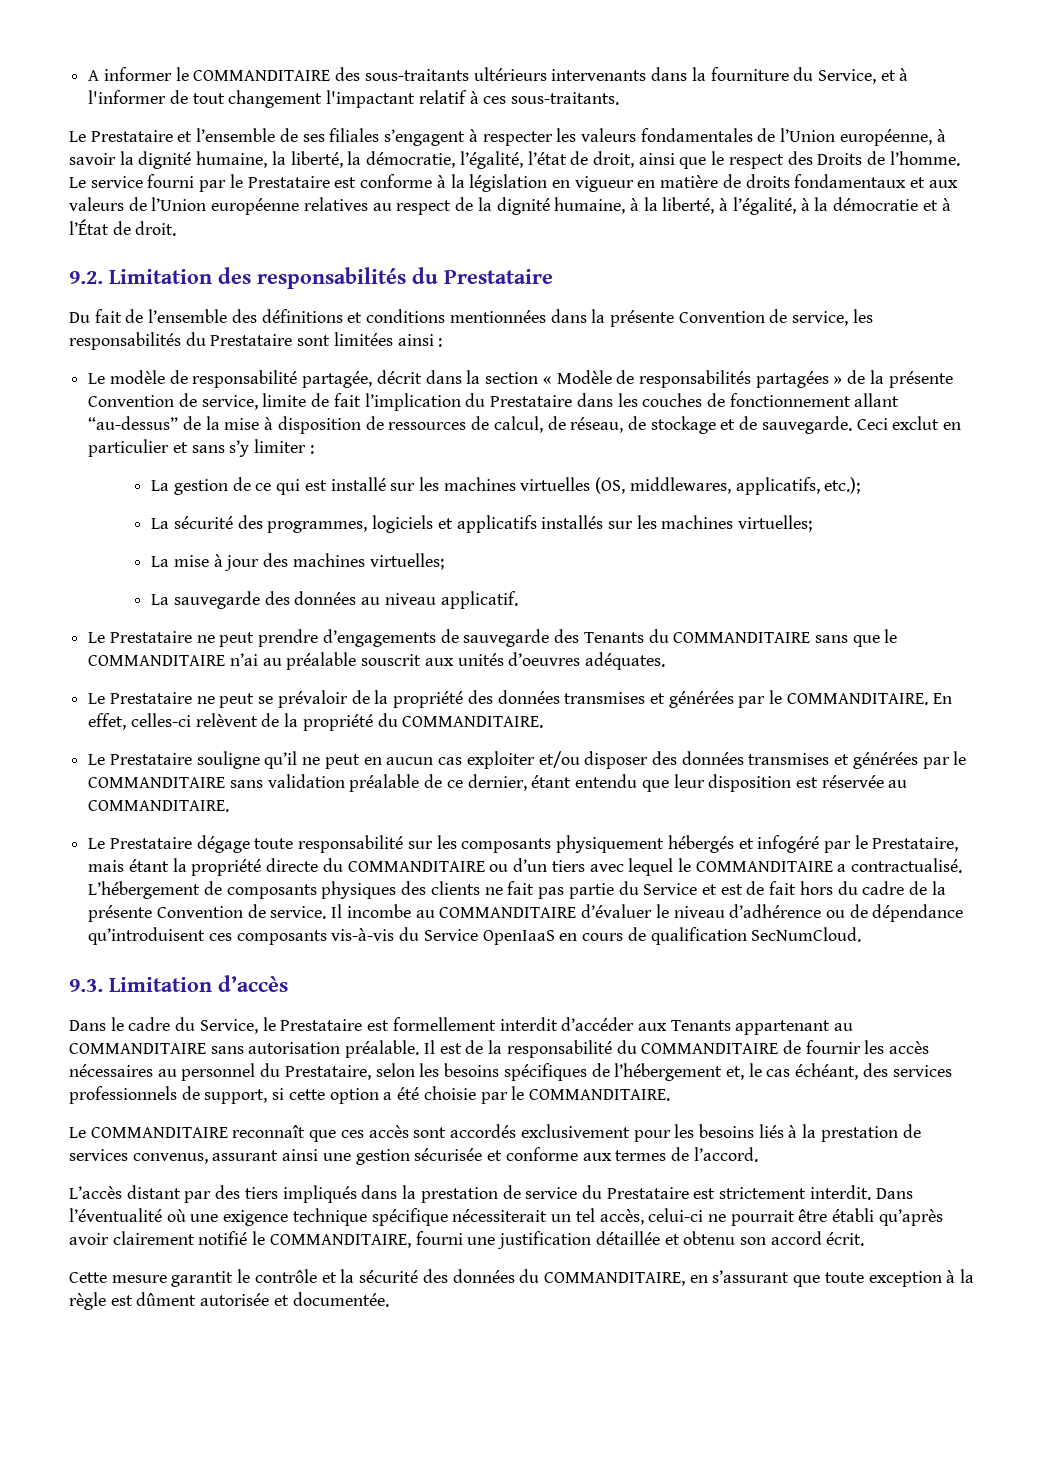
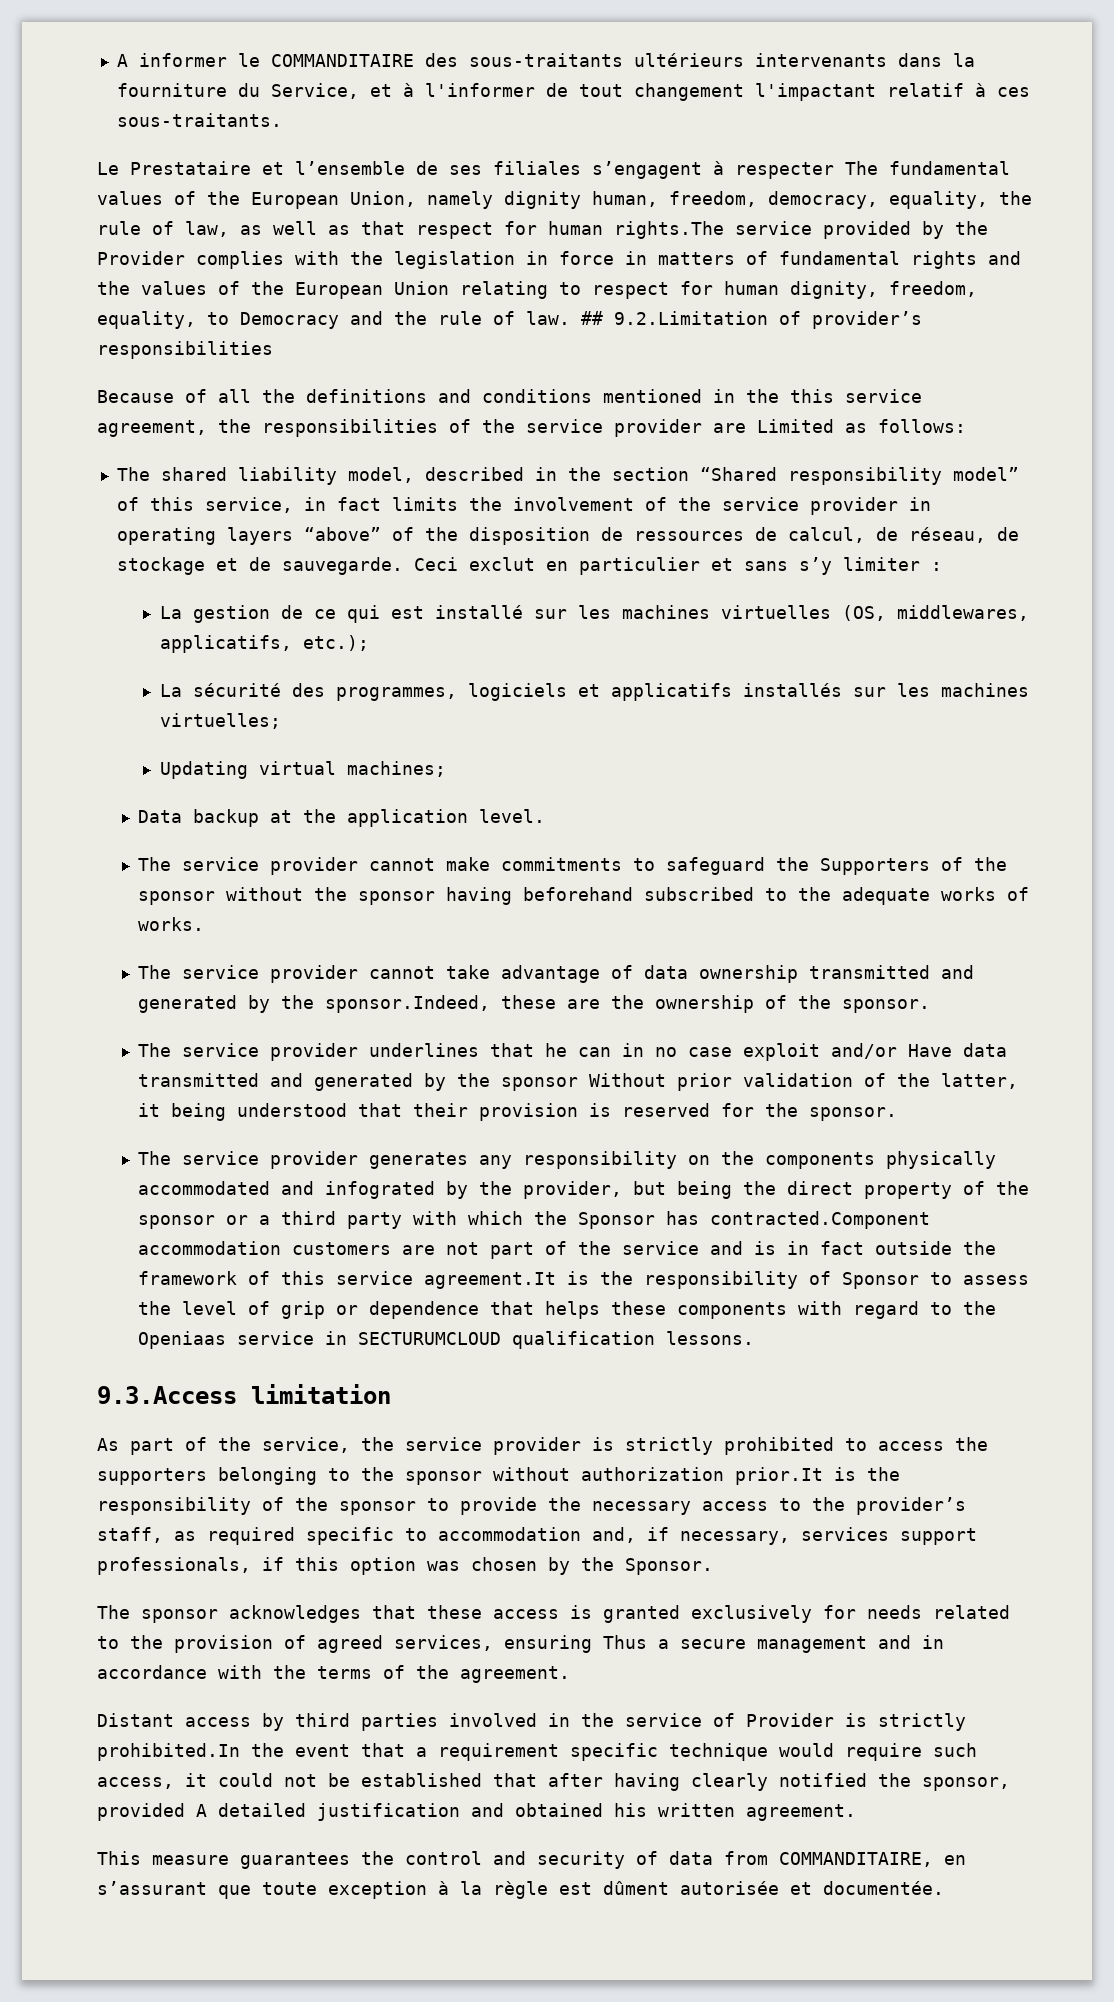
- Le Prestataire et l’ensemble de ses filiales s’engagent à respecter les valeurs fondamentales de l’Union européenne, à savoir la dignité humaine, la liberté, la démocratie, l’égalité, l’état de droit, ainsi que le respect des Droits de l’homme. Le service fourni par le Prestataire est conforme à la législation en vigueur en matière de droits fondamentaux et aux valeurs de l’Union européenne relatives au respect de la dignité humaine, à la liberté, à l’égalité, à la démocratie et à l’État de droit.
- 9.2. Limitation des responsabilités du Prestataire
- Du fait de l’ensemble des définitions et conditions mentionnées dans la présente Convention de service, les responsabilités du Prestataire sont limitées ainsi :
- Le modèle de responsabilité partagée, décrit dans la section « Modèle de responsabilités partagées » de la présente Convention de service, limite de fait l’implication du Prestataire dans les couches de fonctionnement allant “au-dessus” de la mise à disposition de ressources de calcul, de réseau, de stockage et de sauvegarde.
+ Le Prestataire et l’ensemble de ses filiales s’engagent à respecter The fundamental values of the European Union, namely dignity human, freedom, democracy, equality, the rule of law, as well as that respect for human rights.The service provided by the Provider complies with the legislation in force in matters of fundamental rights and the values of the European Union relating to respect for human dignity, freedom, equality, to Democracy and the rule of law. ## 9.2.Limitation of provider’s responsibilities
+ Because of all the definitions and conditions mentioned in the this service agreement, the responsibilities of the service provider are Limited as follows:
+ The shared liability model, described in the section “Shared responsibility model” of this service, in fact limits the involvement of the service provider in operating layers “above” of the disposition de ressources de calcul, de réseau, de stockage et de sauvegarde.
- La mise à jour des machines virtuelles;
- La sauvegarde des données au niveau applicatif.
- Le Prestataire ne peut prendre d’engagements de sauvegarde des Tenants du COMMANDITAIRE sans que le COMMANDITAIRE n’ai au préalable souscrit aux unités d’oeuvres adéquates.
- Le Prestataire ne peut se prévaloir de la propriété des données transmises et générées par le COMMANDITAIRE. En effet, celles-ci relèvent de la propriété du COMMANDITAIRE.
- Le Prestataire souligne qu’il ne peut en aucun cas exploiter et/ou disposer des données transmises et générées par le COMMANDITAIRE sans validation préalable de ce dernier, étant entendu que leur disposition est réservée au COMMANDITAIRE.
- Le Prestataire dégage toute responsabilité sur les composants physiquement hébergés et infogéré par le Prestataire, mais étant la propriété directe du COMMANDITAIRE ou d’un tiers avec lequel le COMMANDITAIRE a contractualisé. L’hébergement de composants physiques des clients ne fait pas partie du Service et est de fait hors du cadre de la présente Convention de service. Il incombe au COMMANDITAIRE d’évaluer le niveau d’adhérence ou de dépendance qu’introduisent ces composants vis-à-vis du Service OpenIaaS en cours de qualification SecNumCloud.
- 9.3. Limitation d’accès
- Dans le cadre du Service, le Prestataire est formellement interdit d’accéder aux Tenants appartenant au COMMANDITAIRE sans autorisation préalable. Il est de la responsabilité du COMMANDITAIRE de fournir les accès nécessaires au personnel du Prestataire, selon les besoins spécifiques de l’hébergement et, le cas échéant, des services professionnels de support, si cette option a été choisie par le COMMANDITAIRE.
- Le COMMANDITAIRE reconnaît que ces accès sont accordés exclusivement pour les besoins liés à la prestation de services convenus, assurant ainsi une gestion sécurisée et conforme aux termes de l’accord.
- L’accès distant par des tiers impliqués dans la prestation de service du Prestataire est strictement interdit. Dans l’éventualité où une exigence technique spécifique nécessiterait un tel accès, celui-ci ne pourrait être établi qu’après avoir clairement notifié le COMMANDITAIRE, fourni une justification détaillée et obtenu son accord écrit.
- Cette mesure garantit le contrôle et la sécurité des données du COMMANDITAIRE, en s’assurant que toute exception à la règle est dûment autorisée et documentée.
+ Updating virtual machines;
+ Data backup at the application level.
+ The service provider cannot make commitments to safeguard the Supporters of the sponsor without the sponsor having beforehand subscribed to the adequate works of works.
+ The service provider cannot take advantage of data ownership transmitted and generated by the sponsor.Indeed, these are the ownership of the sponsor.
+ The service provider underlines that he can in no case exploit and/or Have data transmitted and generated by the sponsor Without prior validation of the latter, it being understood that their provision is reserved for the sponsor.
+ The service provider generates any responsibility on the components physically accommodated and infograted by the provider, but being the direct property of the sponsor or a third party with which the Sponsor has contracted.Component accommodation customers are not part of the service and is in fact outside the framework of this service agreement.It is the responsibility of Sponsor to assess the level of grip or dependence that helps these components with regard to the Openiaas service in SECTURUMCLOUD qualification lessons.
+ 9.3.Access limitation
+ As part of the service, the service provider is strictly prohibited to access the supporters belonging to the sponsor without authorization prior.It is the responsibility of the sponsor to provide the necessary access to the provider’s staff, as required specific to accommodation and, if necessary, services support professionals, if this option was chosen by the Sponsor.
+ The sponsor acknowledges that these access is granted exclusively for needs related to the provision of agreed services, ensuring Thus a secure management and in accordance with the terms of the agreement.
+ Distant access by third parties involved in the service of Provider is strictly prohibited.In the event that a requirement specific technique would require such access, it could not be established that after having clearly notified the sponsor, provided A detailed justification and obtained his written agreement.
+ This measure guarantees the control and security of data from COMMANDITAIRE, en s’assurant que toute exception à la règle est dûment autorisée et documentée.

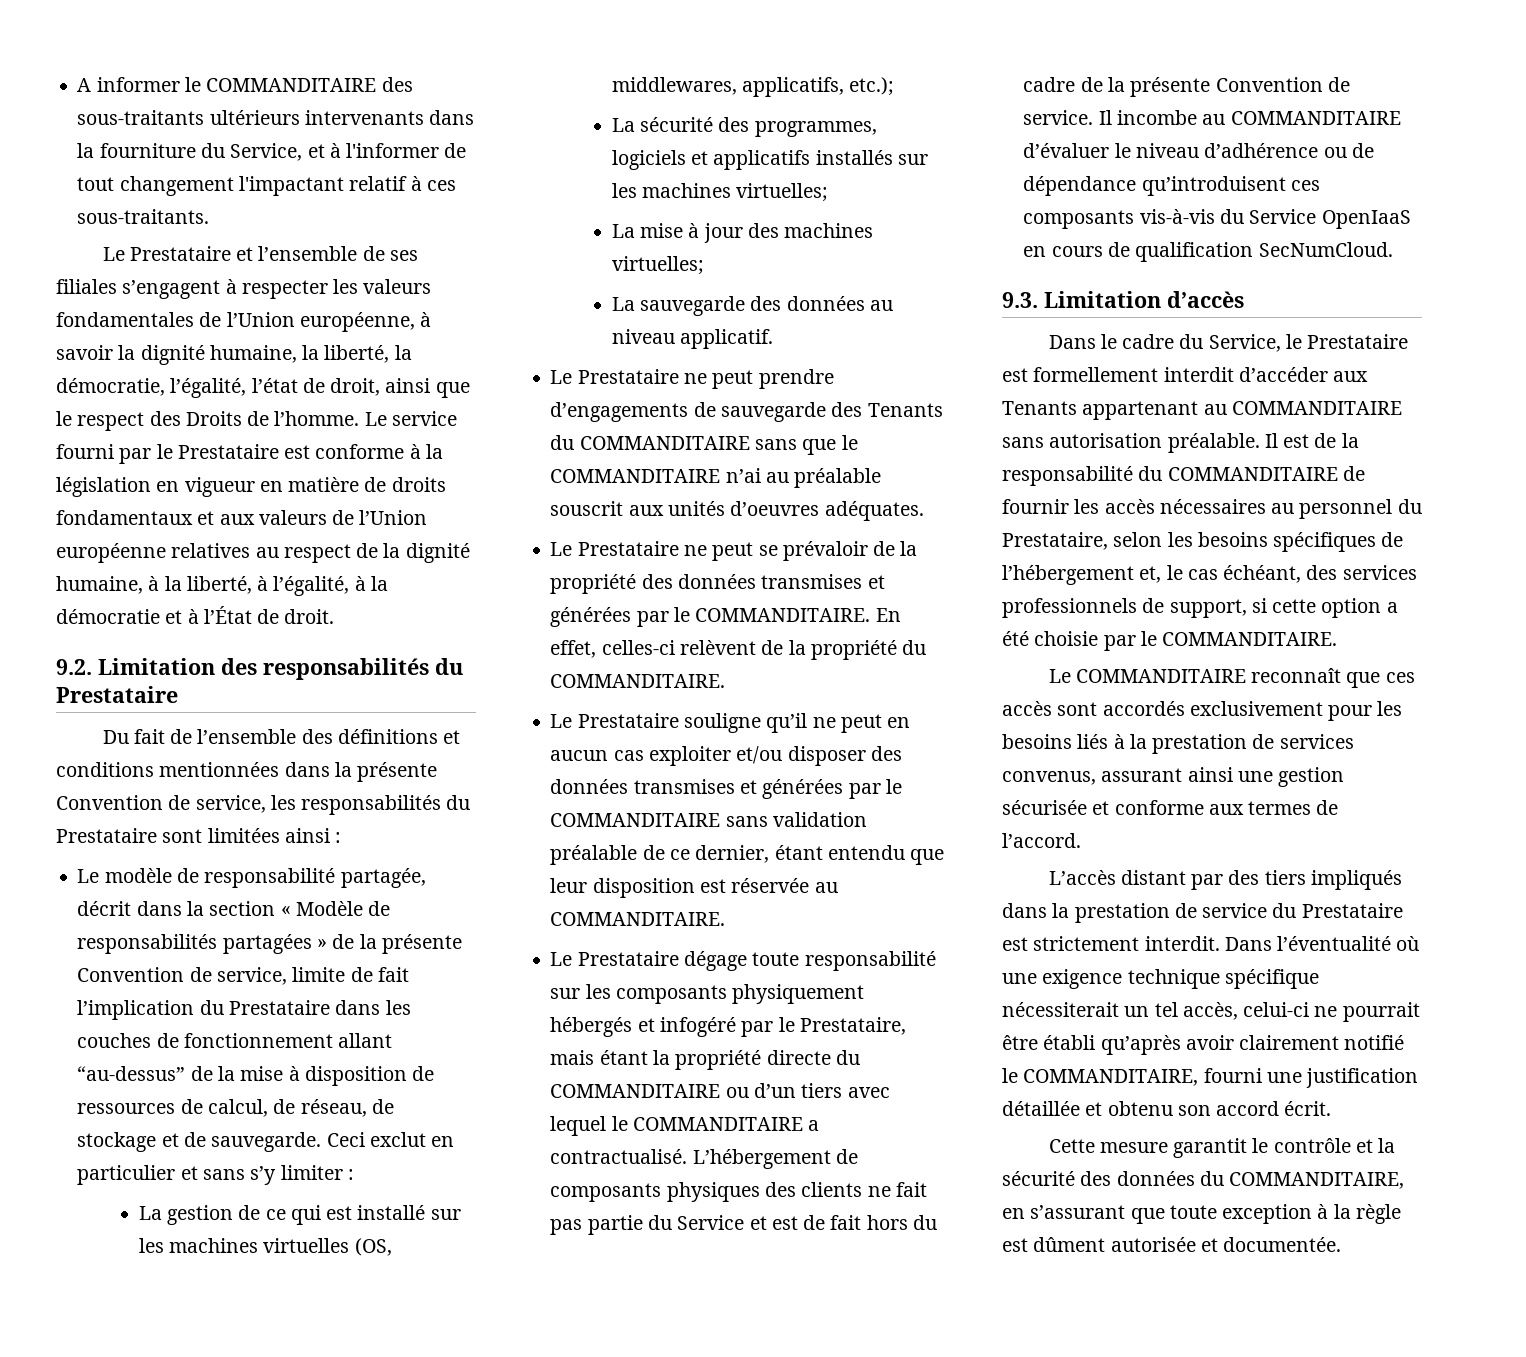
- Le Prestataire et l’ensemble de ses filiales s’engagent à respecter The fundamental values of the European Union, namely dignity human, freedom, democracy, equality, the rule of law, as well as that respect for human rights.The service provided by the Provider complies with the legislation in force in matters of fundamental rights and the values of the European Union relating to respect for human dignity, freedom, equality, to Democracy and the rule of law. ## 9.2.Limitation of provider’s responsibilities
- Because of all the definitions and conditions mentioned in the this service agreement, the responsibilities of the service provider are Limited as follows:
- The shared liability model, described in the section “Shared responsibility model” of this service, in fact limits the involvement of the service provider in operating layers “above” of the disposition de ressources de calcul, de réseau, de stockage et de sauvegarde.
+ Le Prestataire et l’ensemble de ses filiales s’engagent à respecter les valeurs fondamentales de l’Union européenne, à savoir la dignité humaine, la liberté, la démocratie, l’égalité, l’état de droit, ainsi que le respect des Droits de l’homme. Le service fourni par le Prestataire est conforme à la législation en vigueur en matière de droits fondamentaux et aux valeurs de l’Union européenne relatives au respect de la dignité humaine, à la liberté, à l’égalité, à la démocratie et à l’État de droit.
+ 9.2. Limitation des responsabilités du Prestataire
+ Du fait de l’ensemble des définitions et conditions mentionnées dans la présente Convention de service, les responsabilités du Prestataire sont limitées ainsi :
+ Le modèle de responsabilité partagée, décrit dans la section « Modèle de responsabilités partagées » de la présente Convention de service, limite de fait l’implication du Prestataire dans les couches de fonctionnement allant “au-dessus” de la mise à disposition de ressources de calcul, de réseau, de stockage et de sauvegarde.
- Updating virtual machines;
- Data backup at the application level.
- The service provider cannot make commitments to safeguard the Supporters of the sponsor without the sponsor having beforehand subscribed to the adequate works of works.
- The service provider cannot take advantage of data ownership transmitted and generated by the sponsor.Indeed, these are the ownership of the sponsor.
- The service provider underlines that he can in no case exploit and/or Have data transmitted and generated by the sponsor Without prior validation of the latter, it being understood that their provision is reserved for the sponsor.
- The service provider generates any responsibility on the components physically accommodated and infograted by the provider, but being the direct property of the sponsor or a third party with which the Sponsor has contracted.Component accommodation customers are not part of the service and is in fact outside the framework of this service agreement.It is the responsibility of Sponsor to assess the level of grip or dependence that helps these components with regard to the Openiaas service in SECTURUMCLOUD qualification lessons.
- 9.3.Access limitation
- As part of the service, the service provider is strictly prohibited to access the supporters belonging to the sponsor without authorization prior.It is the responsibility of the sponsor to provide the necessary access to the provider’s staff, as required specific to accommodation and, if necessary, services support professionals, if this option was chosen by the Sponsor.
- The sponsor acknowledges that these access is granted exclusively for needs related to the provision of agreed services, ensuring Thus a secure management and in accordance with the terms of the agreement.
- Distant access by third parties involved in the service of Provider is strictly prohibited.In the event that a requirement specific technique would require such access, it could not be established that after having clearly notified the sponsor, provided A detailed justification and obtained his written agreement.
- This measure guarantees the control and security of data from COMMANDITAIRE, en s’assurant que toute exception à la règle est dûment autorisée et documentée.
+ La mise à jour des machines virtuelles;
+ La sauvegarde des données au niveau applicatif.
+ Le Prestataire ne peut prendre d’engagements de sauvegarde des Tenants du COMMANDITAIRE sans que le COMMANDITAIRE n’ai au préalable souscrit aux unités d’oeuvres adéquates.
+ Le Prestataire ne peut se prévaloir de la propriété des données transmises et générées par le COMMANDITAIRE. En effet, celles-ci relèvent de la propriété du COMMANDITAIRE.
+ Le Prestataire souligne qu’il ne peut en aucun cas exploiter et/ou disposer des données transmises et générées par le COMMANDITAIRE sans validation préalable de ce dernier, étant entendu que leur disposition est réservée au COMMANDITAIRE.
+ Le Prestataire dégage toute responsabilité sur les composants physiquement hébergés et infogéré par le Prestataire, mais étant la propriété directe du COMMANDITAIRE ou d’un tiers avec lequel le COMMANDITAIRE a contractualisé. L’hébergement de composants physiques des clients ne fait pas partie du Service et est de fait hors du cadre de la présente Convention de service. Il incombe au COMMANDITAIRE d’évaluer le niveau d’adhérence ou de dépendance qu’introduisent ces composants vis-à-vis du Service OpenIaaS en cours de qualification SecNumCloud.
+ 9.3. Limitation d’accès
+ Dans le cadre du Service, le Prestataire est formellement interdit d’accéder aux Tenants appartenant au COMMANDITAIRE sans autorisation préalable. Il est de la responsabilité du COMMANDITAIRE de fournir les accès nécessaires au personnel du Prestataire, selon les besoins spécifiques de l’hébergement et, le cas échéant, des services professionnels de support, si cette option a été choisie par le COMMANDITAIRE.
+ Le COMMANDITAIRE reconnaît que ces accès sont accordés exclusivement pour les besoins liés à la prestation de services convenus, assurant ainsi une gestion sécurisée et conforme aux termes de l’accord.
+ L’accès distant par des tiers impliqués dans la prestation de service du Prestataire est strictement interdit. Dans l’éventualité où une exigence technique spécifique nécessiterait un tel accès, celui-ci ne pourrait être établi qu’après avoir clairement notifié le COMMANDITAIRE, fourni une justification détaillée et obtenu son accord écrit.
+ Cette mesure garantit le contrôle et la sécurité des données du COMMANDITAIRE, en s’assurant que toute exception à la règle est dûment autorisée et documentée.

